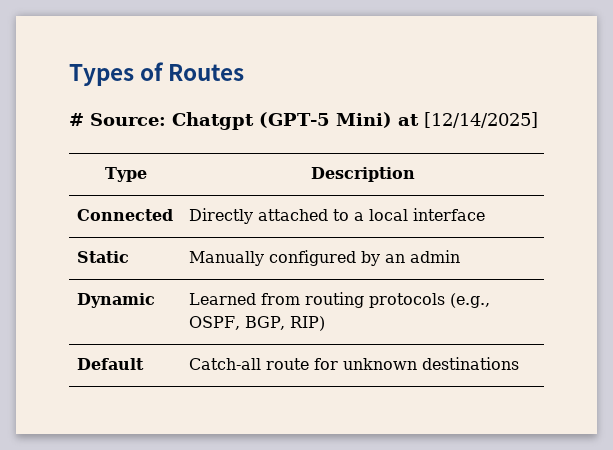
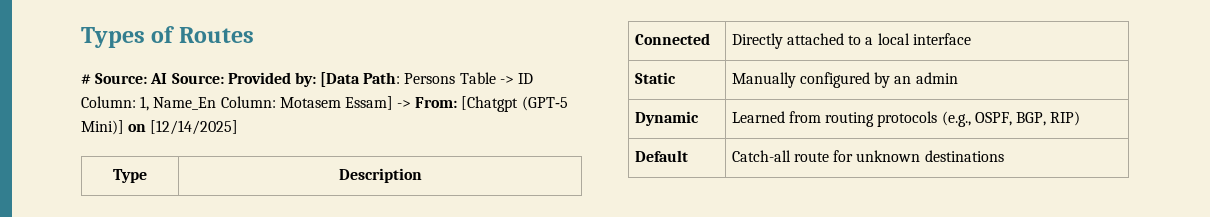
- # Source: Chatgpt (GPT‑5 Mini) at [12/14/2025]
+ # Source: AI Source: Provided by: [Data Path: Persons Table -> ID Column: 1, Name_En Column: Motasem Essam] -> From: [Chatgpt (GPT‑5 Mini)] on [12/14/2025]

